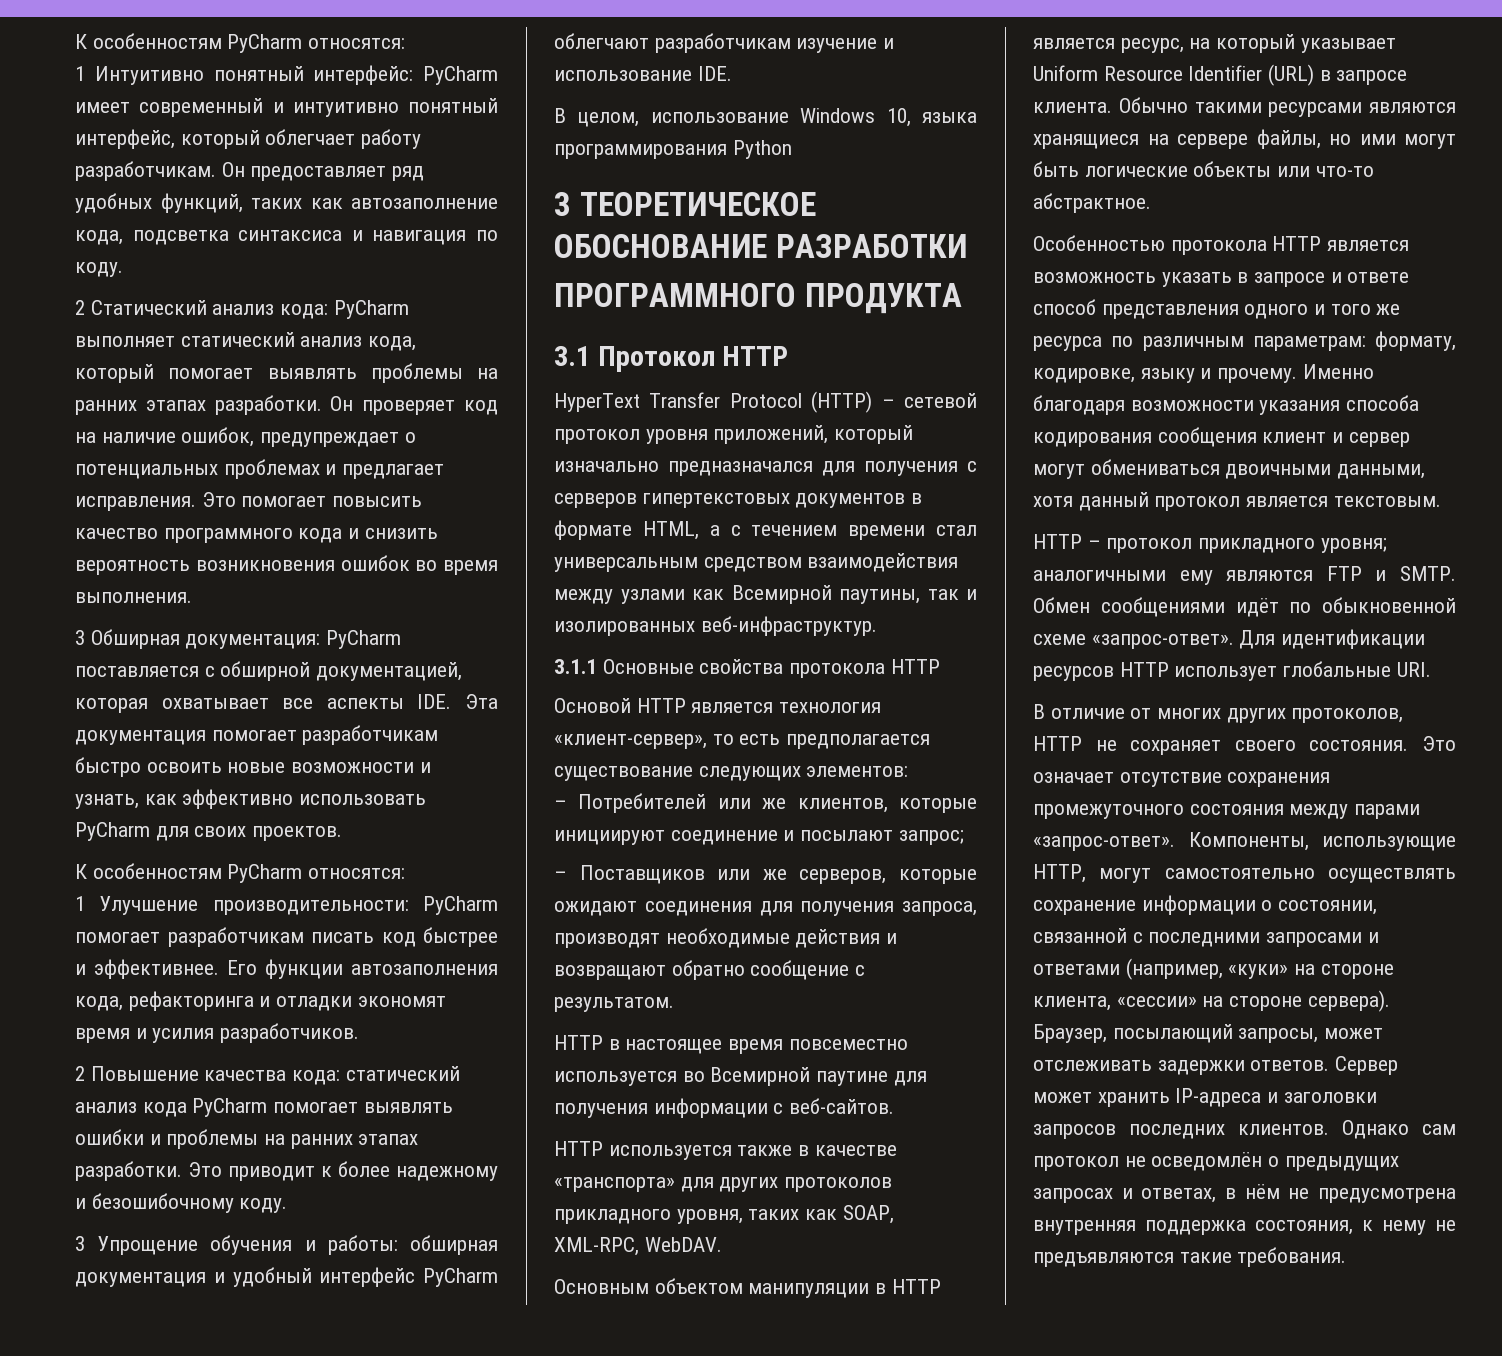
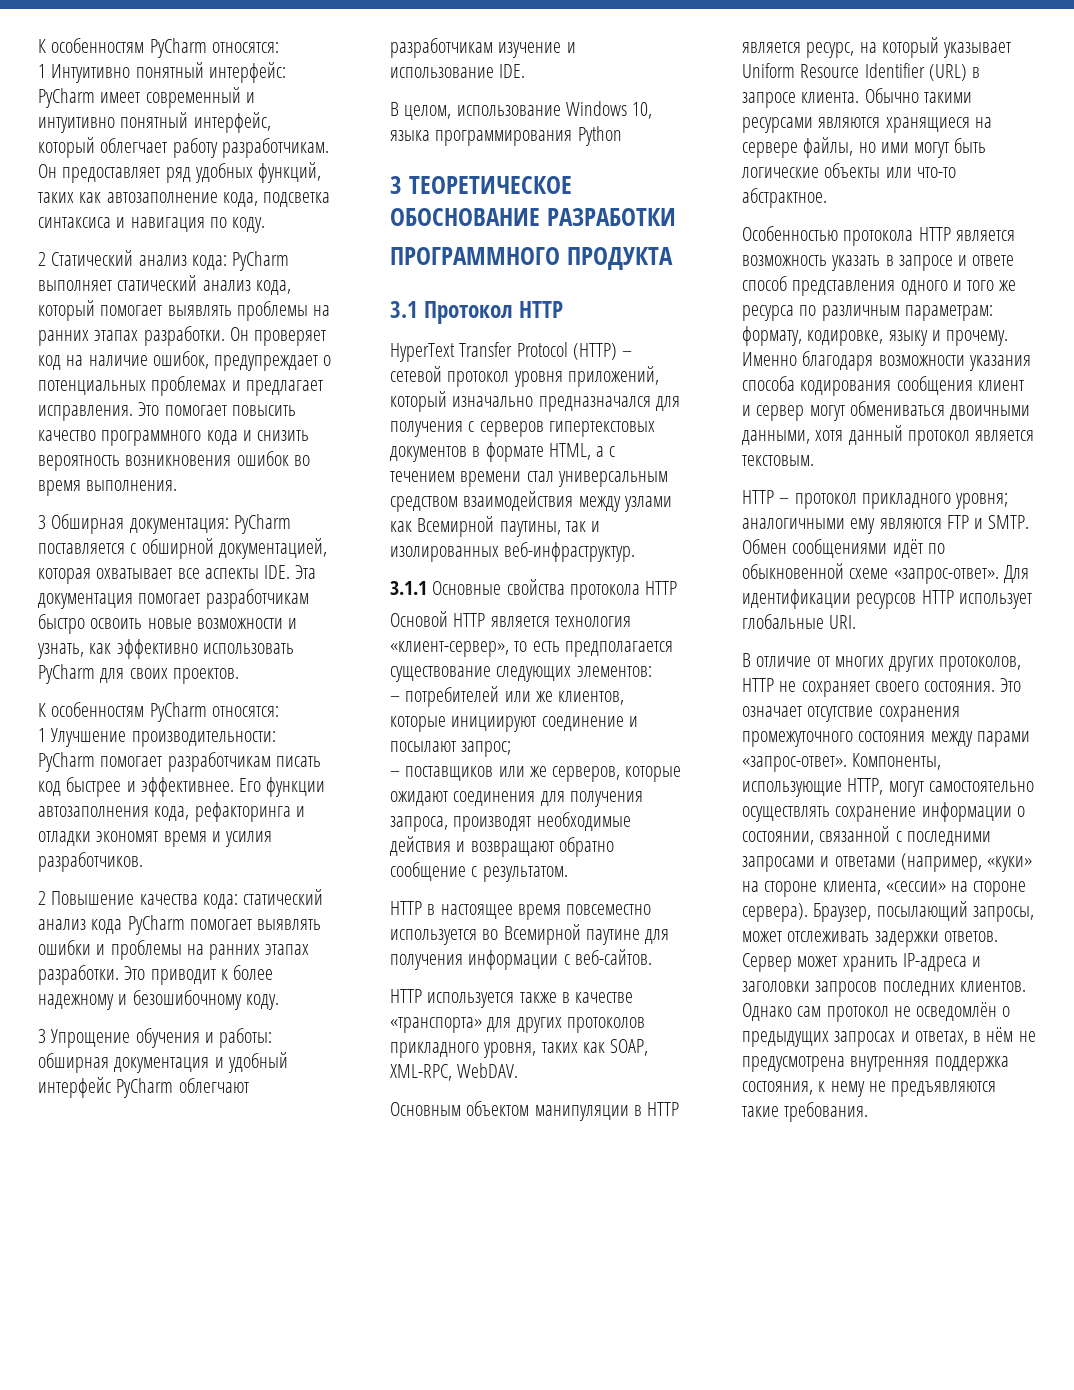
- – Потребителей или же клиентов, которые инициируют соединение и посылают запрос;
+ – потребителей или же клиентов, которые инициируют соединение и посылают запрос;
- – Поставщиков или же серверов, которые ожидают соединения для получения запроса, производят необходимые действия и возвращают обратно сообщение с результатом.
+ – поставщиков или же серверов, которые ожидают соединения для получения запроса, производят необходимые действия и возвращают обратно сообщение с результатом.

